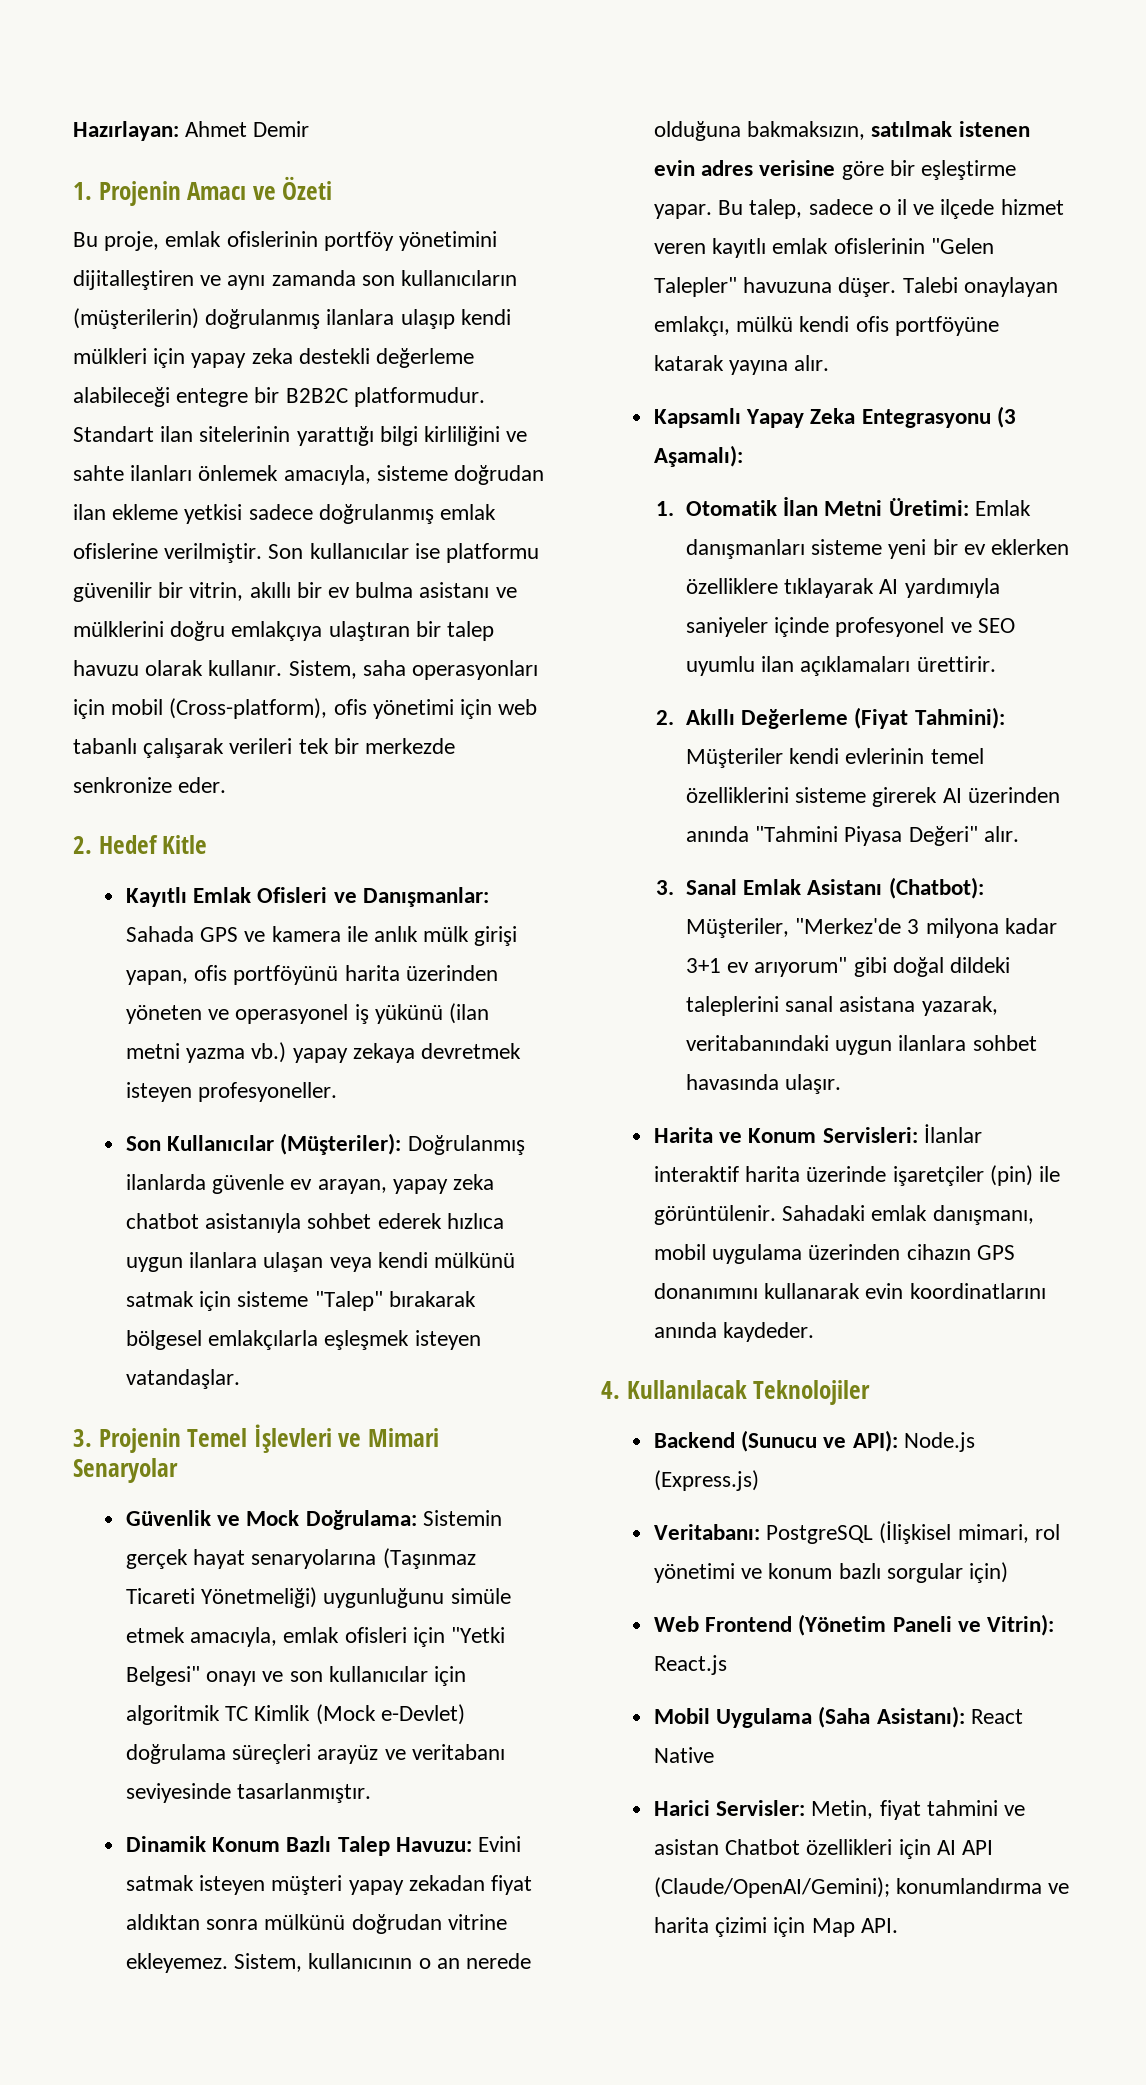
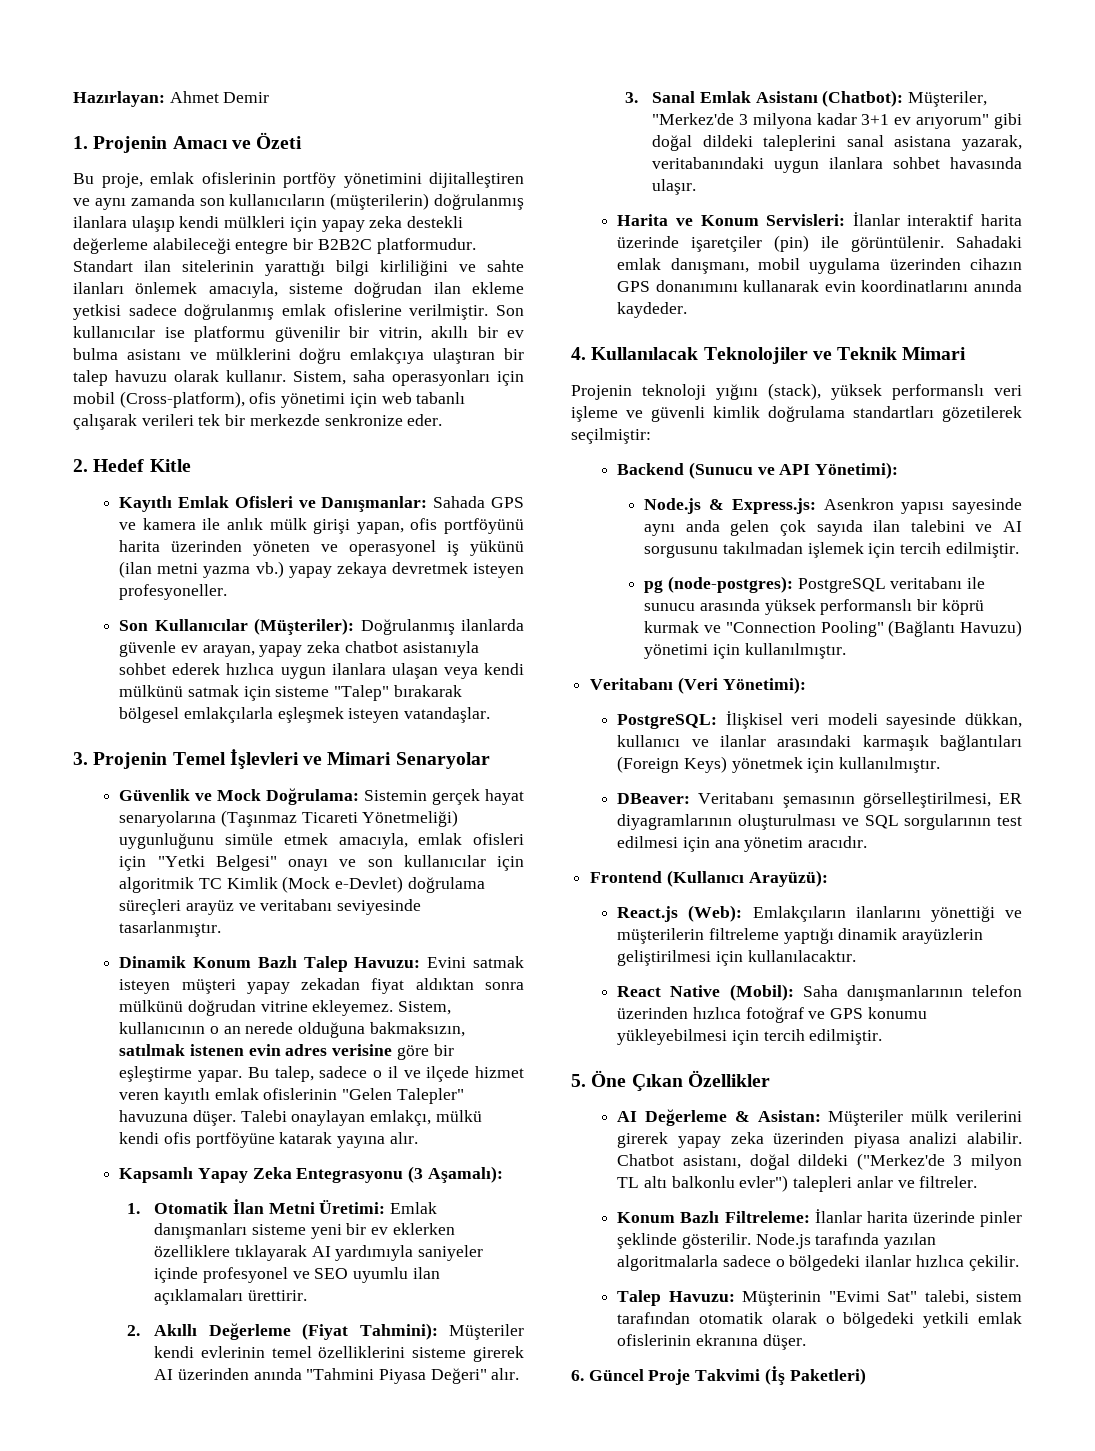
- 4. Kullanılacak Teknolojiler
- Backend (Sunucu ve API): Node.js (Express.js)
- Veritabanı: PostgreSQL (İlişkisel mimari, rol yönetimi ve konum bazlı sorgular için)
- Web Frontend (Yönetim Paneli ve Vitrin): React.js
- Mobil Uygulama (Saha Asistanı): React Native
- Harici Servisler: Metin, fiyat tahmini ve asistan Chatbot özellikleri için AI API (Claude/OpenAI/Gemini); konumlandırma ve harita çizimi için Map API.
+ 4. Kullanılacak Teknolojiler ve Teknik Mimari
+ Projenin teknoloji yığını (stack), yüksek performanslı veri işleme ve güvenli kimlik doğrulama standartları gözetilerek seçilmiştir:
+ Backend (Sunucu ve API Yönetimi):
+ Node.js & Express.js: Asenkron yapısı sayesinde aynı anda gelen çok sayıda ilan talebini ve AI sorgusunu takılmadan işlemek için tercih edilmiştir.
+ pg (node-postgres): PostgreSQL veritabanı ile sunucu arasında yüksek performanslı bir köprü kurmak ve "Connection Pooling" (Bağlantı Havuzu) yönetimi için kullanılmıştır.
+ Veritabanı (Veri Yönetimi):
+ PostgreSQL: İlişkisel veri modeli sayesinde dükkan, kullanıcı ve ilanlar arasındaki karmaşık bağlantıları (Foreign Keys) yönetmek için kullanılmıştır.
+ DBeaver: Veritabanı şemasının görselleştirilmesi, ER diyagramlarının oluşturulması ve SQL sorgularının test edilmesi için ana yönetim aracıdır.
+ Frontend (Kullanıcı Arayüzü):
+ React.js (Web): Emlakçıların ilanlarını yönettiği ve müşterilerin filtreleme yaptığı dinamik arayüzlerin geliştirilmesi için kullanılacaktır.
+ React Native (Mobil): Saha danışmanlarının telefon üzerinden hızlıca fotoğraf ve GPS konumu yükleyebilmesi için tercih edilmiştir.
+ 5. Öne Çıkan Özellikler
+ AI Değerleme & Asistan: Müşteriler mülk verilerini girerek yapay zeka üzerinden piyasa analizi alabilir. Chatbot asistanı, doğal dildeki ("Merkez'de 3 milyon TL altı balkonlu evler") talepleri anlar ve filtreler.
+ Konum Bazlı Filtreleme: İlanlar harita üzerinde pinler şeklinde gösterilir. Node.js tarafında yazılan algoritmalarla sadece o bölgedeki ilanlar hızlıca çekilir.
+ Talep Havuzu: Müşterinin "Evimi Sat" talebi, sistem tarafından otomatik olarak o bölgedeki yetkili emlak ofislerinin ekranına düşer.
+ 6. Güncel Proje Takvimi (İş Paketleri)

